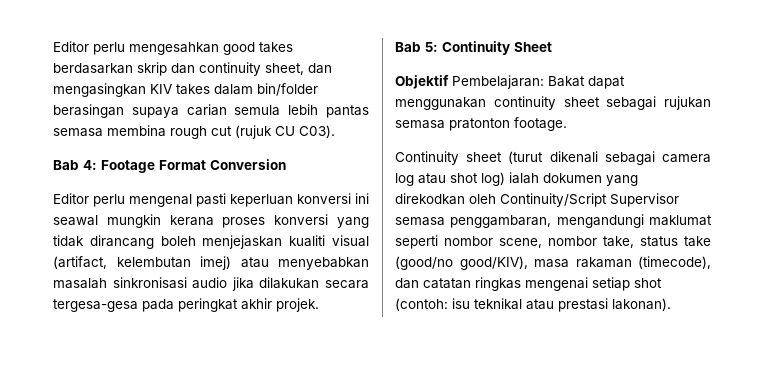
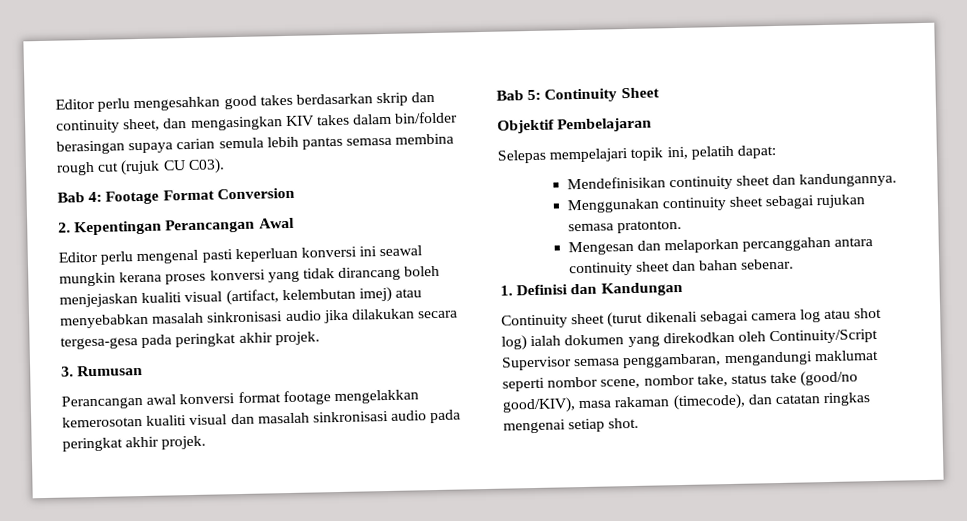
+ 2. Kepentingan Perancangan Awal
+ 3. Rumusan
+ Perancangan awal konversi format footage mengelakkan kemerosotan kualiti visual dan masalah sinkronisasi audio pada peringkat akhir projek.
- Objektif Pembelajaran: Bakat dapat menggunakan continuity sheet sebagai rujukan semasa pratonton footage.
+ Objektif Pembelajaran
+ Selepas mempelajari topik ini, pelatih dapat:
+ Mendefinisikan continuity sheet dan kandungannya.
+ Menggunakan continuity sheet sebagai rujukan semasa pratonton.
+ Mengesan dan melaporkan percanggahan antara continuity sheet dan bahan sebenar.
+ 1. Definisi dan Kandungan
- Continuity sheet (turut dikenali sebagai camera log atau shot log) ialah dokumen yang direkodkan oleh Continuity/Script Supervisor semasa penggambaran, mengandungi maklumat seperti nombor scene, nombor take, status take (good/no good/KIV), masa rakaman (timecode), dan catatan ringkas mengenai setiap shot (contoh: isu teknikal atau prestasi lakonan).
+ Continuity sheet (turut dikenali sebagai camera log atau shot log) ialah dokumen yang direkodkan oleh Continuity/Script Supervisor semasa penggambaran, mengandungi maklumat seperti nombor scene, nombor take, status take (good/no good/KIV), masa rakaman (timecode), dan catatan ringkas mengenai setiap shot.

